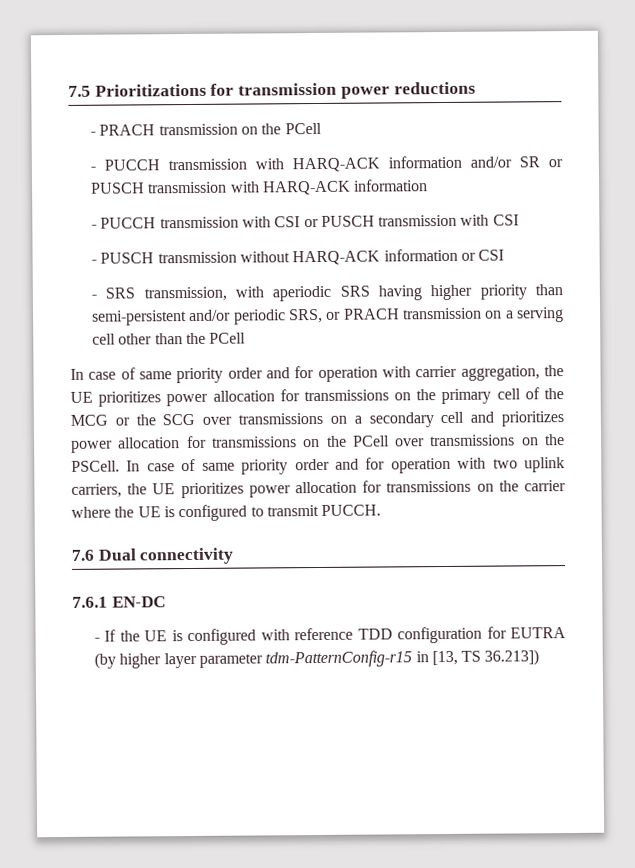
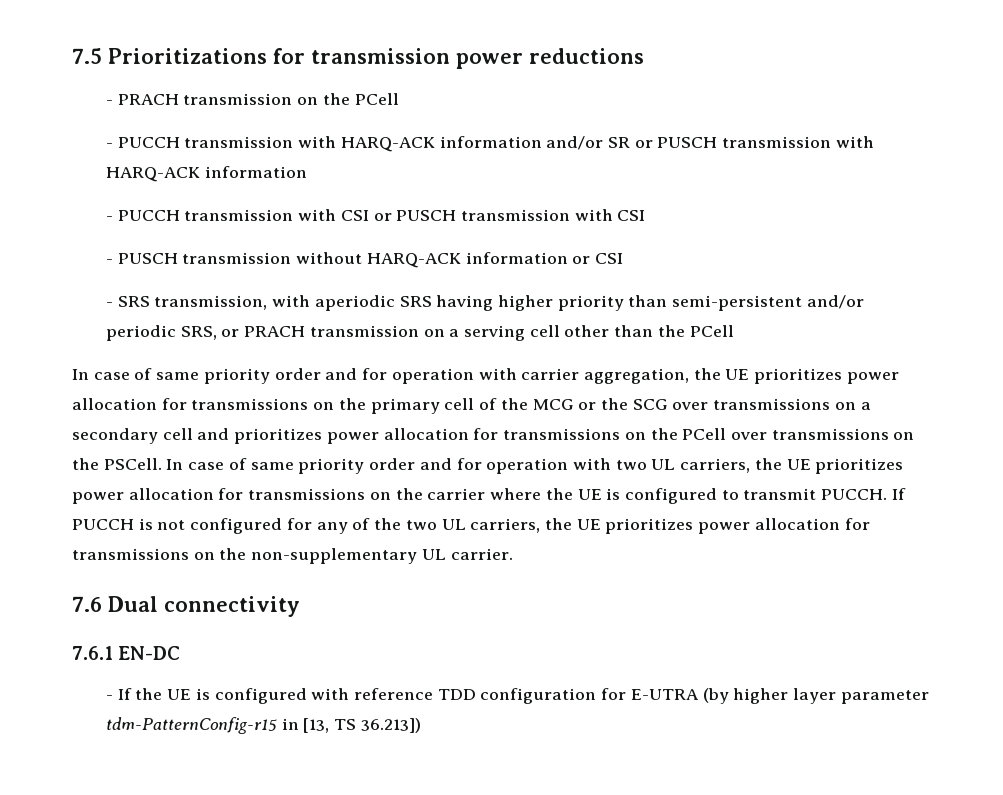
- In case of same priority order and for operation with two uplink carriers, the UE prioritizes power allocation for transmissions on the carrier where the UE is configured to transmit PUCCH.
+ In case of same priority order and for operation with two UL carriers, the UE prioritizes power allocation for transmissions on the carrier where the UE is configured to transmit PUCCH. If PUCCH is not configured for any of the two UL carriers, the UE prioritizes power allocation for transmissions on the non-supplementary UL carrier.
- - If the UE is configured with reference TDD configuration for EUTRA (by higher layer parameter tdm-PatternConfig-r15 in [13, TS 36.213])
+ - If the UE is configured with reference TDD configuration for E-UTRA (by higher layer parameter tdm-PatternConfig-r15 in [13, TS 36.213])

